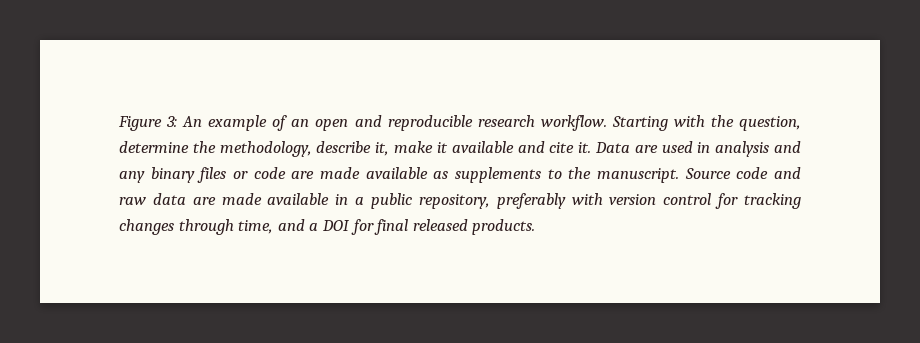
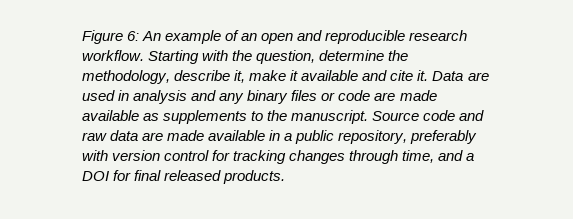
- Figure 3: An example of an open and reproducible research workflow.
+ Figure 6: An example of an open and reproducible research workflow.

